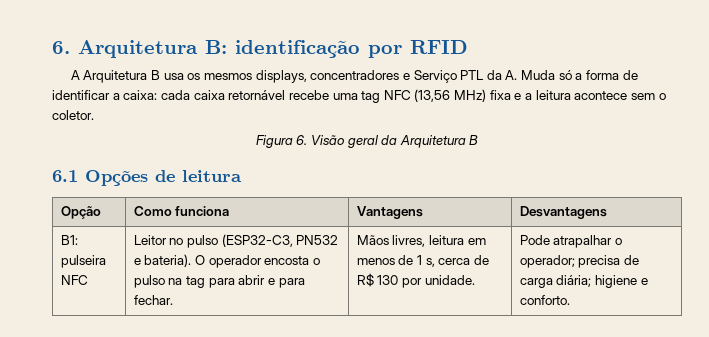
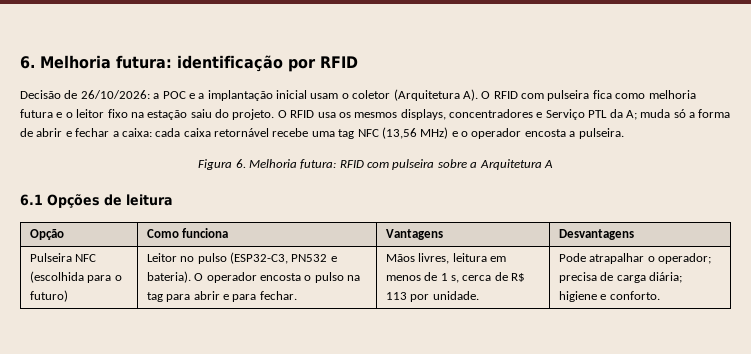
- 6. Arquitetura B: identificação por RFID
+ 6. Melhoria futura: identificação por RFID
- A Arquitetura B usa os mesmos displays, concentradores e Serviço PTL da A. Muda só a forma de identificar a caixa: cada caixa retornável recebe uma tag NFC (13,56 MHz) fixa e a leitura acontece sem o coletor.
- Figura 6. Visão geral da Arquitetura B
+ Decisão de 26/10/2026: a POC e a implantação inicial usam o coletor (Arquitetura A). O RFID com pulseira fica como melhoria futura e o leitor fixo na estação saiu do projeto. O RFID usa os mesmos displays, concentradores e Serviço PTL da A; muda só a forma de abrir e fechar a caixa: cada caixa retornável recebe uma tag NFC (13,56 MHz) e o operador encosta a pulseira.
+ Figura 6. Melhoria futura: RFID com pulseira sobre a Arquitetura A
- B1: pulseira NFC
+ Pulseira NFC (escolhida para o futuro)
- Mãos livres, leitura em menos de 1 s, cerca de R$ 130 por unidade.
+ Mãos livres, leitura em menos de 1 s, cerca de R$ 113 por unidade.

